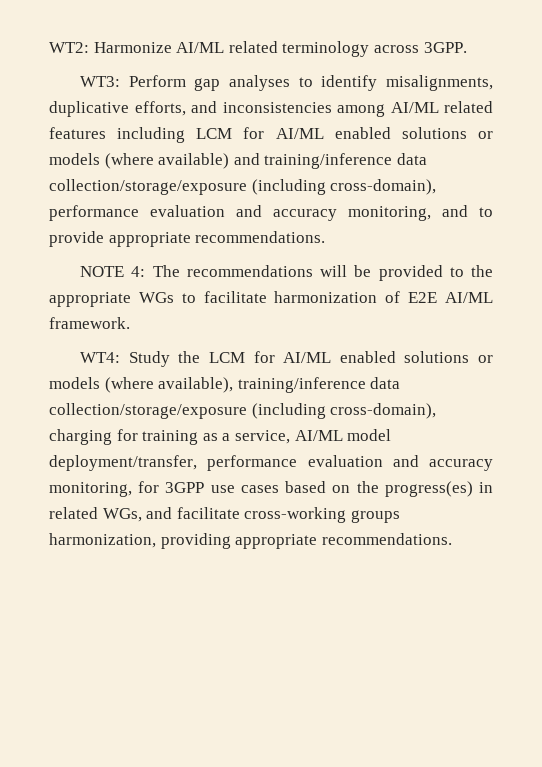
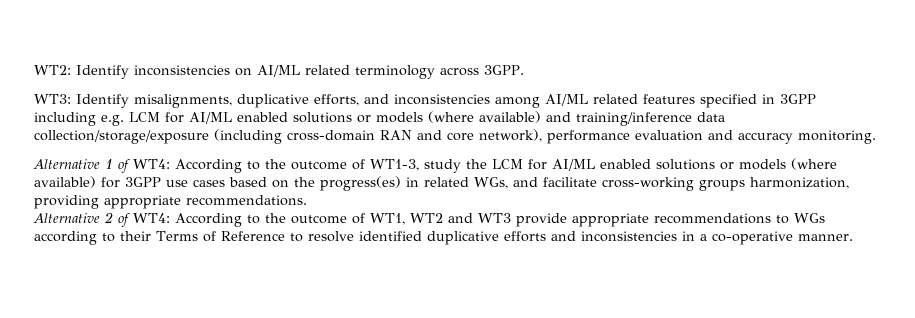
- WT2: Harmonize AI/ML related terminology across 3GPP.
+ WT2: Identify inconsistencies on AI/ML related terminology across 3GPP.
- WT3: Perform gap analyses to identify misalignments, duplicative efforts, and inconsistencies among AI/ML related features including LCM for AI/ML enabled solutions or models (where available) and training/inference data collection/storage/exposure (including cross-domain), performance evaluation and accuracy monitoring, and to provide appropriate recommendations.
- NOTE 4: The recommendations will be provided to the appropriate WGs to facilitate harmonization of E2E AI/ML framework.
- WT4: Study the LCM for AI/ML enabled solutions or models (where available), training/inference data collection/storage/exposure (including cross-domain), charging for training as a service, AI/ML model deployment/transfer, performance evaluation and accuracy monitoring, for 3GPP use cases based on the progress(es) in related WGs, and facilitate cross-working groups harmonization, providing appropriate recommendations.
+ WT3: Identify misalignments, duplicative efforts, and inconsistencies among AI/ML related features specified in 3GPP including e.g. LCM for AI/ML enabled solutions or models (where available) and training/inference data collection/storage/exposure (including cross-domain RAN and core network), performance evaluation and accuracy monitoring.
+ Alternative 1 of WT4: According to the outcome of WT1-3, study the LCM for AI/ML enabled solutions or models (where available) for 3GPP use cases based on the progress(es) in related WGs, and facilitate cross-working groups harmonization, providing appropriate recommendations.
+ Alternative 2 of WT4: According to the outcome of WT1, WT2 and WT3 provide appropriate recommendations to WGs according to their Terms of Reference to resolve identified duplicative efforts and inconsistencies in a co-operative manner.

